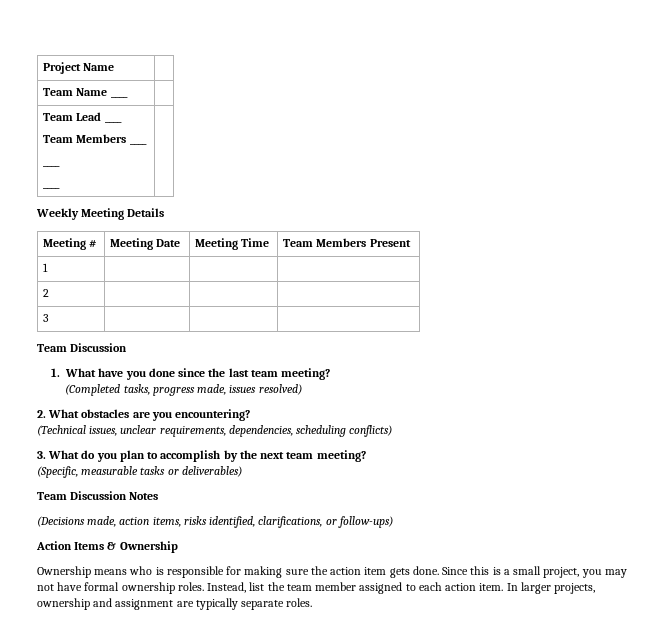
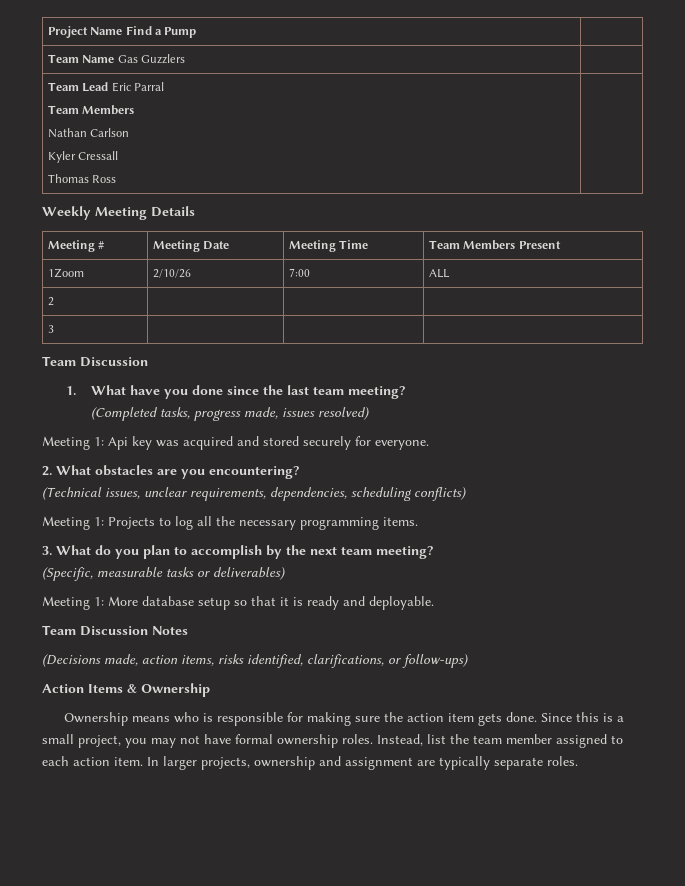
- Project Name |
+ Project Name Find a Pump |
- Team Name ____ |
+ Team Name Gas Guzzlers |
- Team Lead ____
- Team Members ____
- ____
- ____ |
+ Team Lead Eric Parral
+ Team Members
+ Nathan Carlson
+ Kyler Cressall
+ Thomas Ross |
- 1 | | |
+ 1Zoom | 2/10/26 | 7:00 | ALL
+ Meeting 1: Api key was acquired and stored securely for everyone.
+ Meeting 1: Projects to log all the necessary programming items.
+ Meeting 1: More database setup so that it is ready and deployable.

